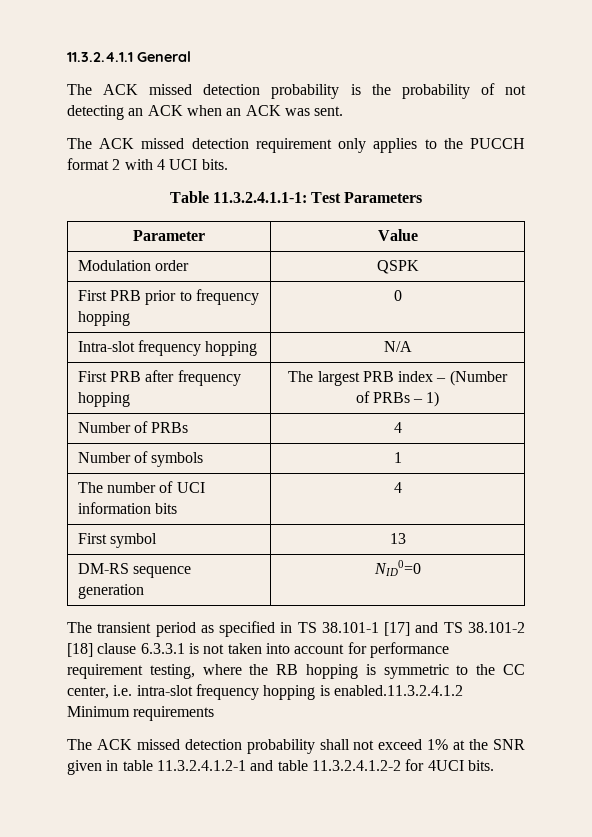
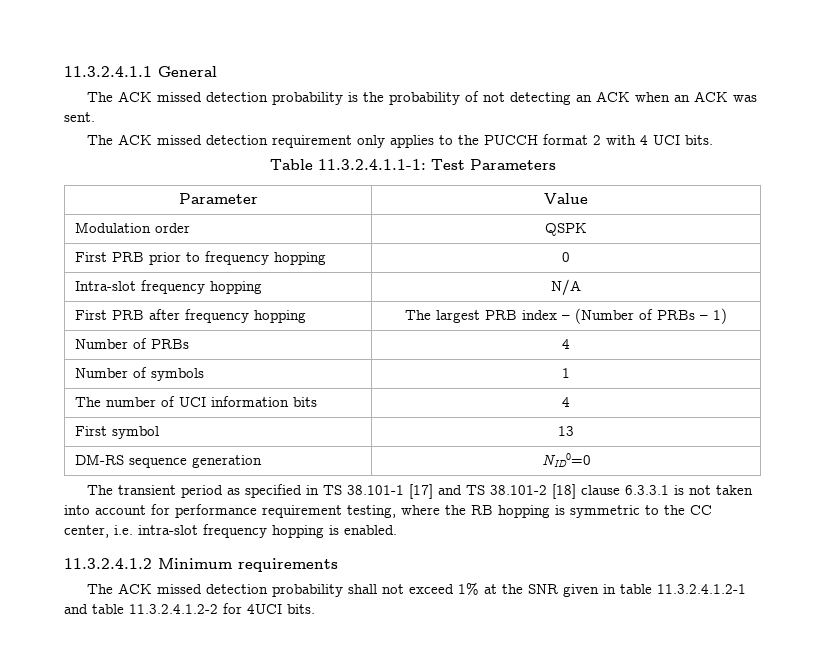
- The transient period as specified in TS 38.101-1 [17] and TS 38.101-2 [18] clause 6.3.3.1 is not taken into account for performance requirement testing, where the RB hopping is symmetric to the CC center, i.e. intra-slot frequency hopping is enabled.11.3.2.4.1.2 Minimum requirements
+ The transient period as specified in TS 38.101-1 [17] and TS 38.101-2 [18] clause 6.3.3.1 is not taken into account for performance requirement testing, where the RB hopping is symmetric to the CC center, i.e. intra-slot frequency hopping is enabled.
+ 11.3.2.4.1.2 Minimum requirements

